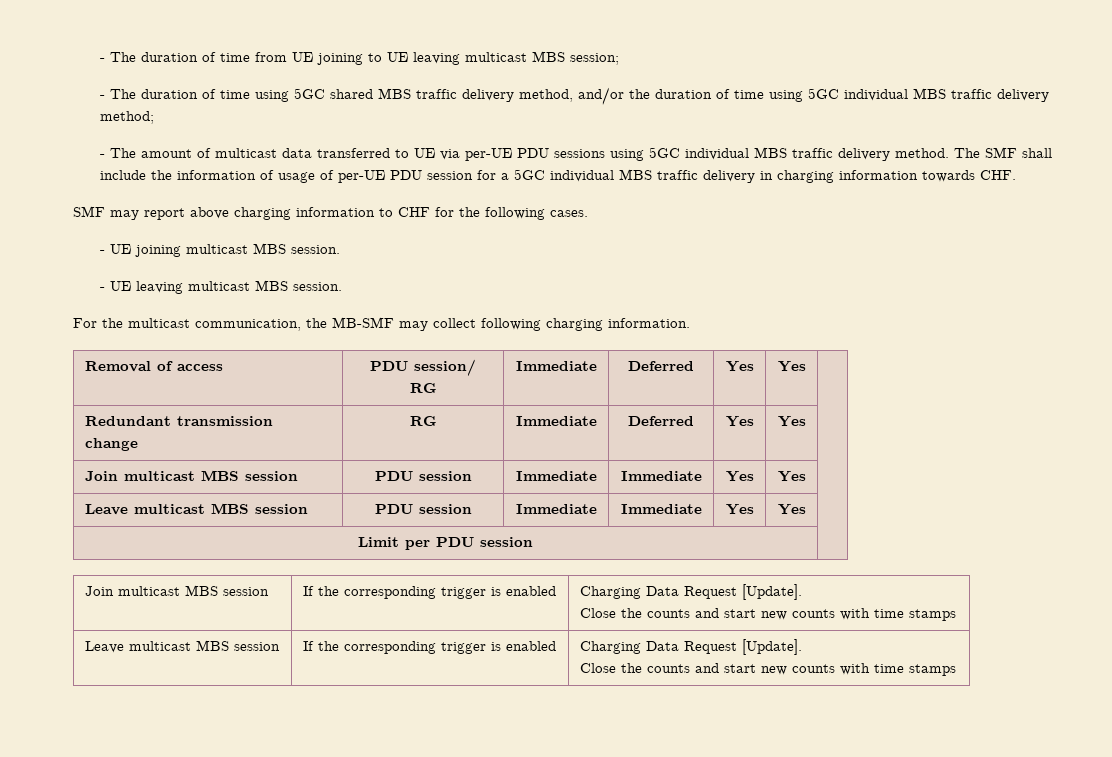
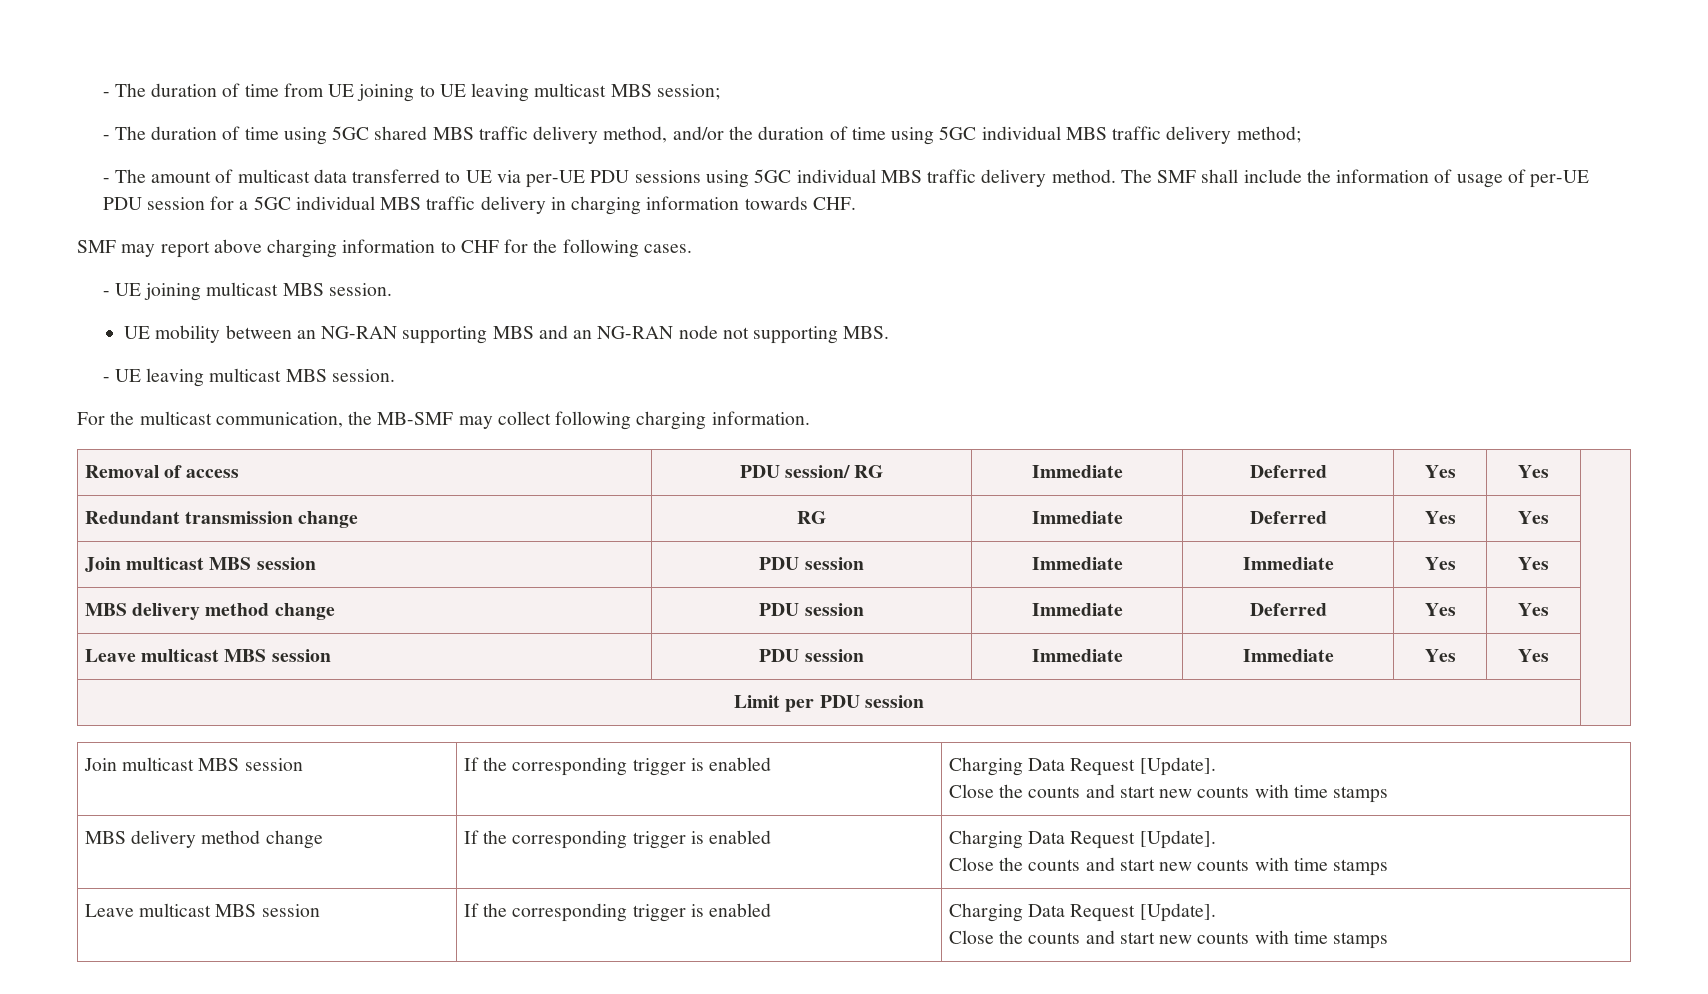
+ UE mobility between an NG-RAN supporting MBS and an NG-RAN node not supporting MBS.
+ MBS delivery method change | PDU session | Immediate | Deferred | Yes | Yes |
+ MBS delivery method change | If the corresponding trigger is enabled | Charging Data Request [Update].
+ Close the counts and start new counts with time stamps

